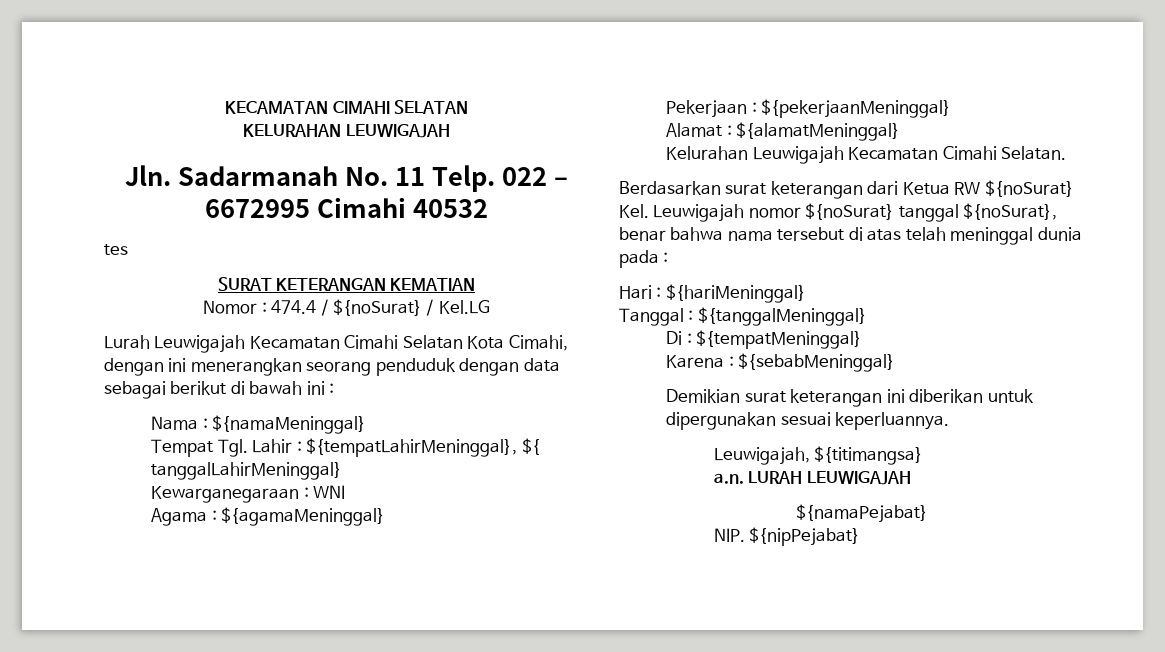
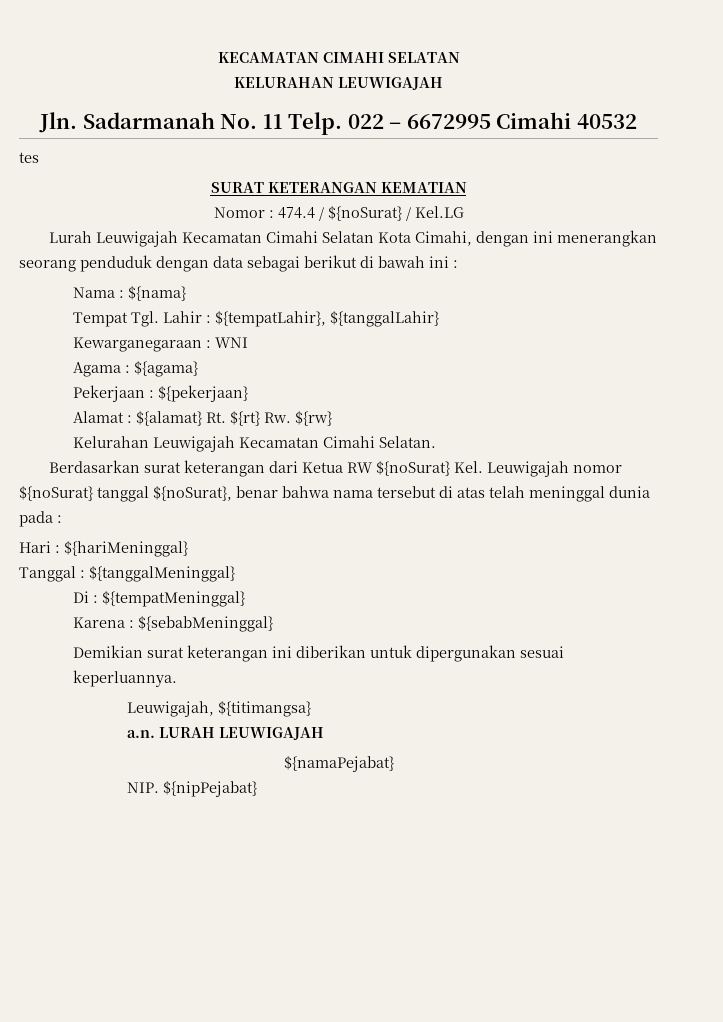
- Nama : ${namaMeninggal}
+ Nama : ${nama}
- Tempat Tgl. Lahir : ${tempatLahirMeninggal}, ${ tanggalLahirMeninggal}
+ Tempat Tgl. Lahir : ${tempatLahir}, ${tanggalLahir}
- Agama : ${agamaMeninggal}
+ Agama : ${agama}
- Pekerjaan : ${pekerjaanMeninggal}
+ Pekerjaan : ${pekerjaan}
- Alamat : ${alamatMeninggal}
+ Alamat : ${alamat} Rt. ${rt} Rw. ${rw}

